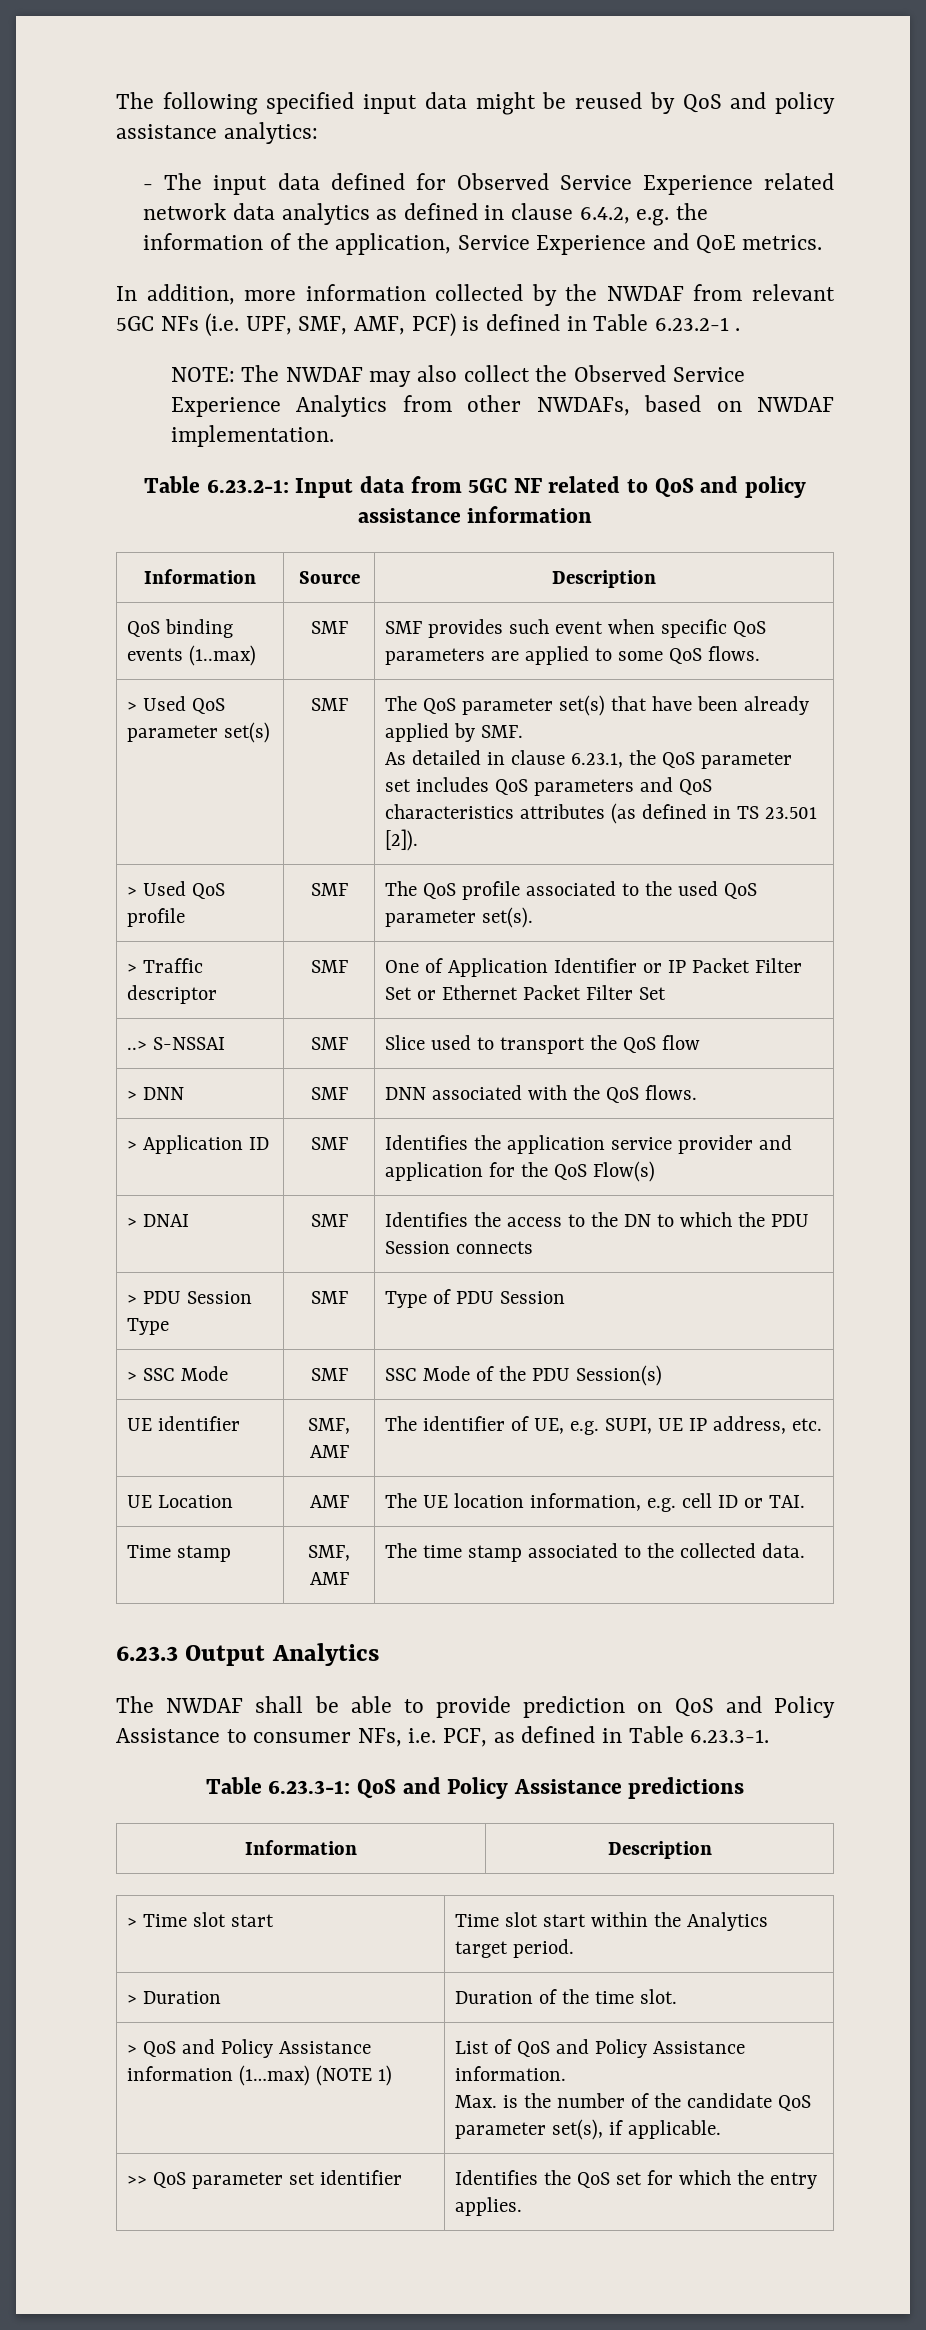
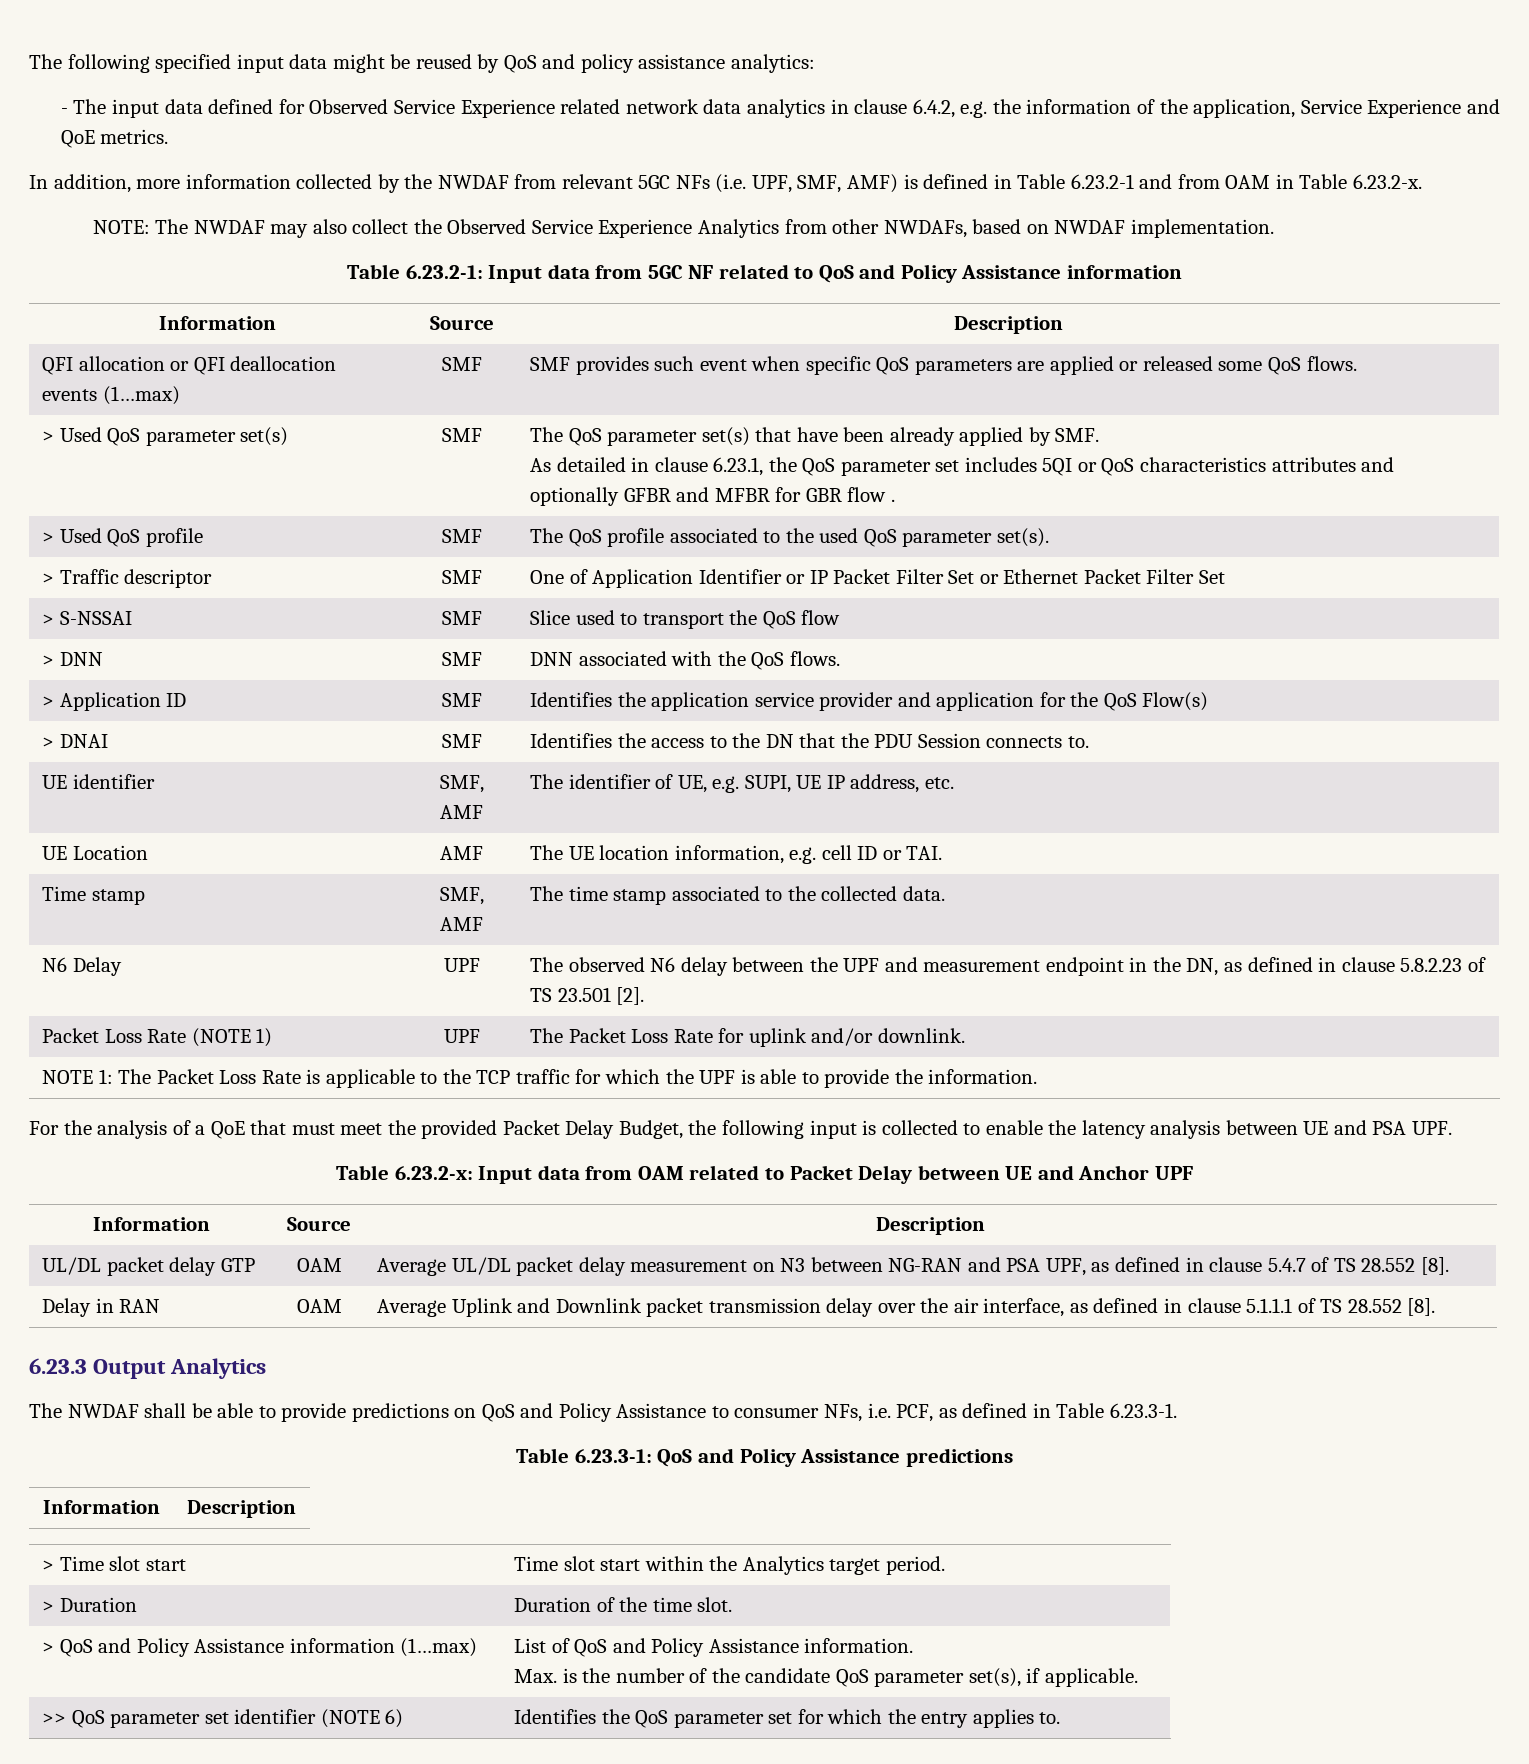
- - The input data defined for Observed Service Experience related network data analytics as defined in clause 6.4.2, e.g. the information of the application, Service Experience and QoE metrics.
+ - The input data defined for Observed Service Experience related network data analytics in clause 6.4.2, e.g. the information of the application, Service Experience and QoE metrics.
- In addition, more information collected by the NWDAF from relevant 5GC NFs (i.e. UPF, SMF, AMF, PCF) is defined in Table 6.23.2-1 .
+ In addition, more information collected by the NWDAF from relevant 5GC NFs (i.e. UPF, SMF, AMF) is defined in Table 6.23.2-1 and from OAM in Table 6.23.2-x.
- Table 6.23.2-1: Input data from 5GC NF related to QoS and policy assistance information
+ Table 6.23.2-1: Input data from 5GC NF related to QoS and Policy Assistance information
- QoS binding events (1..max) | SMF | SMF provides such event when specific QoS parameters are applied to some QoS flows.
+ QFI allocation or QFI deallocation events (1…max) | SMF | SMF provides such event when specific QoS parameters are applied or released some QoS flows.
- As detailed in clause 6.23.1, the QoS parameter set includes QoS parameters and QoS characteristics attributes (as defined in TS 23.501 [2]).
+ As detailed in clause 6.23.1, the QoS parameter set includes 5QI or QoS characteristics attributes and optionally GFBR and MFBR for GBR flow .
- ..> S-NSSAI | SMF | Slice used to transport the QoS flow
+ > S-NSSAI | SMF | Slice used to transport the QoS flow
- > DNAI | SMF | Identifies the access to the DN to which the PDU Session connects
- > PDU Session Type | SMF | Type of PDU Session
- > SSC Mode | SMF | SSC Mode of the PDU Session(s)
+ > DNAI | SMF | Identifies the access to the DN that the PDU Session connects to.
+ N6 Delay | UPF | The observed N6 delay between the UPF and measurement endpoint in the DN, as defined in clause 5.8.2.23 of TS 23.501 [2].
+ Packet Loss Rate (NOTE 1) | UPF | The Packet Loss Rate for uplink and/or downlink.
+ NOTE 1: The Packet Loss Rate is applicable to the TCP traffic for which the UPF is able to provide the information.
+ For the analysis of a QoE that must meet the provided Packet Delay Budget, the following input is collected to enable the latency analysis between UE and PSA UPF.
+ Table 6.23.2-x: Input data from OAM related to Packet Delay between UE and Anchor UPF
+ Information | Source | Description
+ UL/DL packet delay GTP | OAM | Average UL/DL packet delay measurement on N3 between NG-RAN and PSA UPF, as defined in clause 5.4.7 of TS 28.552 [8].
+ Delay in RAN | OAM | Average Uplink and Downlink packet transmission delay over the air interface, as defined in clause 5.1.1.1 of TS 28.552 [8].
- The NWDAF shall be able to provide prediction on QoS and Policy Assistance to consumer NFs, i.e. PCF, as defined in Table 6.23.3-1.
+ The NWDAF shall be able to provide predictions on QoS and Policy Assistance to consumer NFs, i.e. PCF, as defined in Table 6.23.3-1.
- > QoS and Policy Assistance information (1…max) (NOTE 1) | List of QoS and Policy Assistance information.
+ > QoS and Policy Assistance information (1…max) | List of QoS and Policy Assistance information.
- >> QoS parameter set identifier | Identifies the QoS set for which the entry applies.
+ >> QoS parameter set identifier (NOTE 6) | Identifies the QoS parameter set for which the entry applies to.

